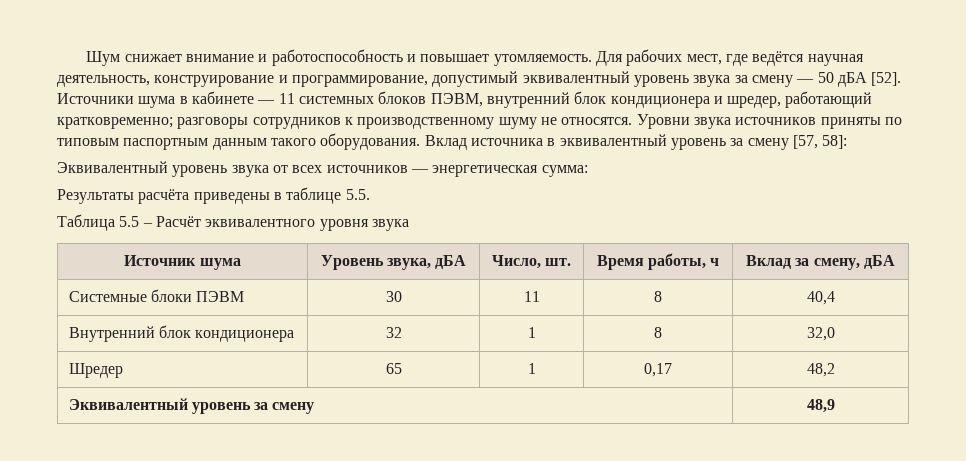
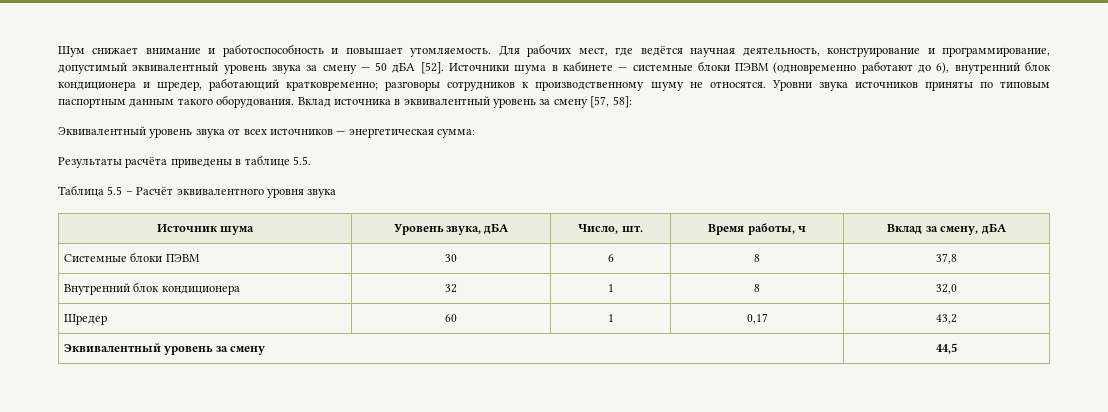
- Источники шума в кабинете — 11 системных блоков ПЭВМ, внутренний блок кондиционера и шредер, работающий кратковременно; разговоры сотрудников к производственному шуму не относятся.
+ Источники шума в кабинете — системные блоки ПЭВМ (одновременно работают до 6), внутренний блок кондиционера и шредер, работающий кратковременно; разговоры сотрудников к производственному шуму не относятся.
- Системные блоки ПЭВМ | 30 | 11 | 8 | 40,4
+ Системные блоки ПЭВМ | 30 | 6 | 8 | 37,8
- Шредер | 65 | 1 | 0,17 | 48,2
+ Шредер | 60 | 1 | 0,17 | 43,2
- Эквивалентный уровень за смену | 48,9
+ Эквивалентный уровень за смену | 44,5

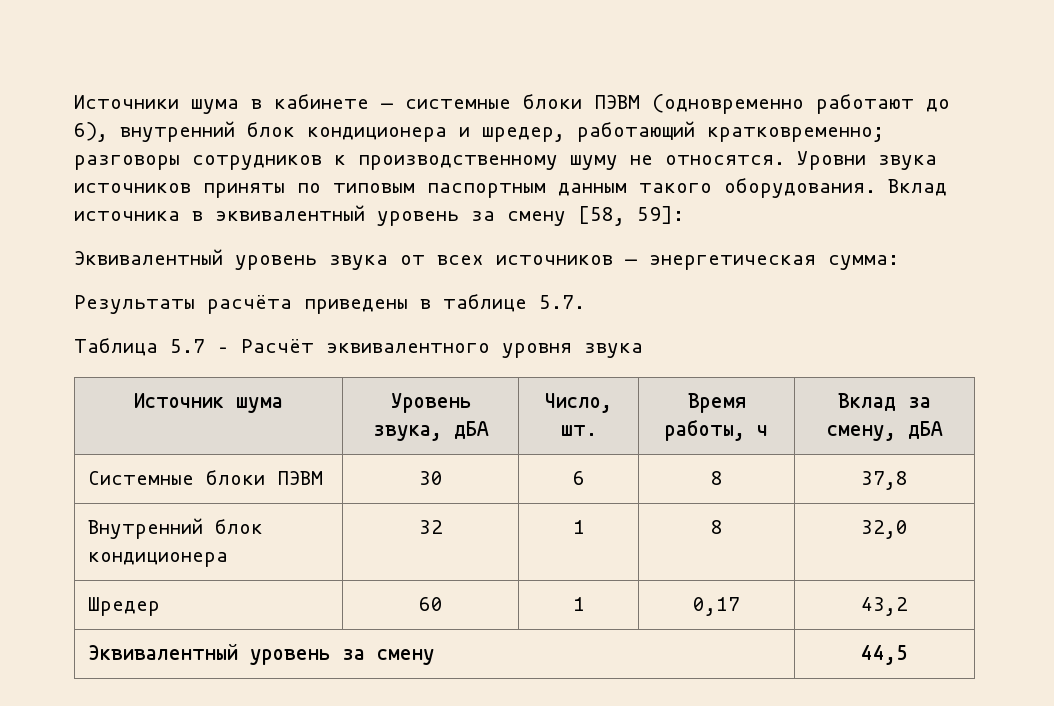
- Шум снижает внимание и работоспособность и повышает утомляемость. Для рабочих мест, где ведётся научная деятельность, конструирование и программирование, допустимый эквивалентный уровень звука за смену — 50 дБА [52].
- Вклад источника в эквивалентный уровень за смену [57, 58]:
+ Вклад источника в эквивалентный уровень за смену [58, 59]:
- Результаты расчёта приведены в таблице 5.5.
+ Результаты расчёта приведены в таблице 5.7.
- Таблица 5.5 – Расчёт эквивалентного уровня звука
+ Таблица 5.7 – Расчёт эквивалентного уровня звука

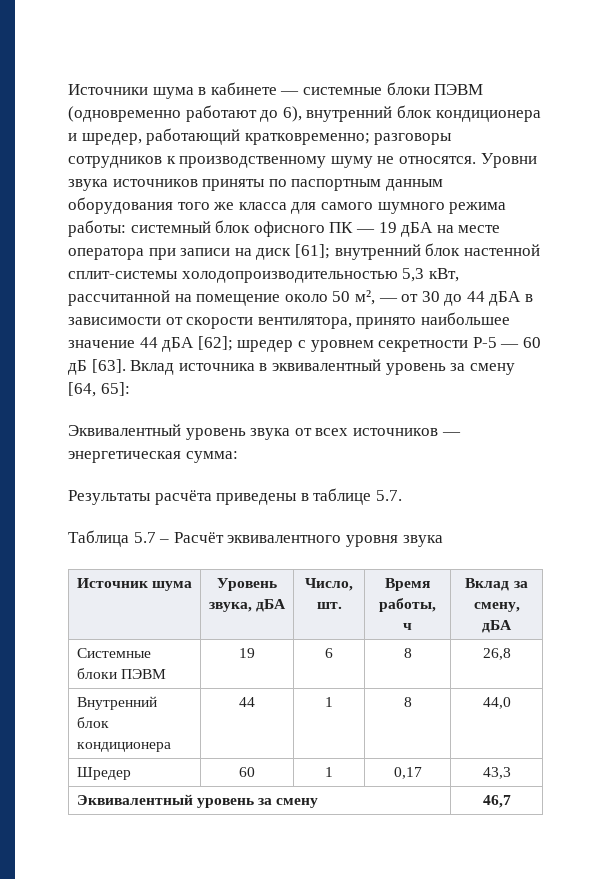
- Уровни звука источников приняты по типовым паспортным данным такого оборудования.
+ Уровни звука источников приняты по паспортным данным оборудования того же класса для самого шумного режима работы: системный блок офисного ПК — 19 дБА на месте оператора при записи на диск [61]; внутренний блок настенной сплит-системы холодопроизводительностью 5,3 кВт, рассчитанной на помещение около 50 м², — от 30 до 44 дБА в зависимости от скорости вентилятора, принято наибольшее значение 44 дБА [62]; шредер с уровнем секретности P-5 — 60 дБ [63].
- Вклад источника в эквивалентный уровень за смену [58, 59]:
+ Вклад источника в эквивалентный уровень за смену [64, 65]:
- Системные блоки ПЭВМ | 30 | 6 | 8 | 37,8
+ Системные блоки ПЭВМ | 19 | 6 | 8 | 26,8
- Внутренний блок кондиционера | 32 | 1 | 8 | 32,0
+ Внутренний блок кондиционера | 44 | 1 | 8 | 44,0
- Шредер | 60 | 1 | 0,17 | 43,2
+ Шредер | 60 | 1 | 0,17 | 43,3
- Эквивалентный уровень за смену | 44,5
+ Эквивалентный уровень за смену | 46,7

